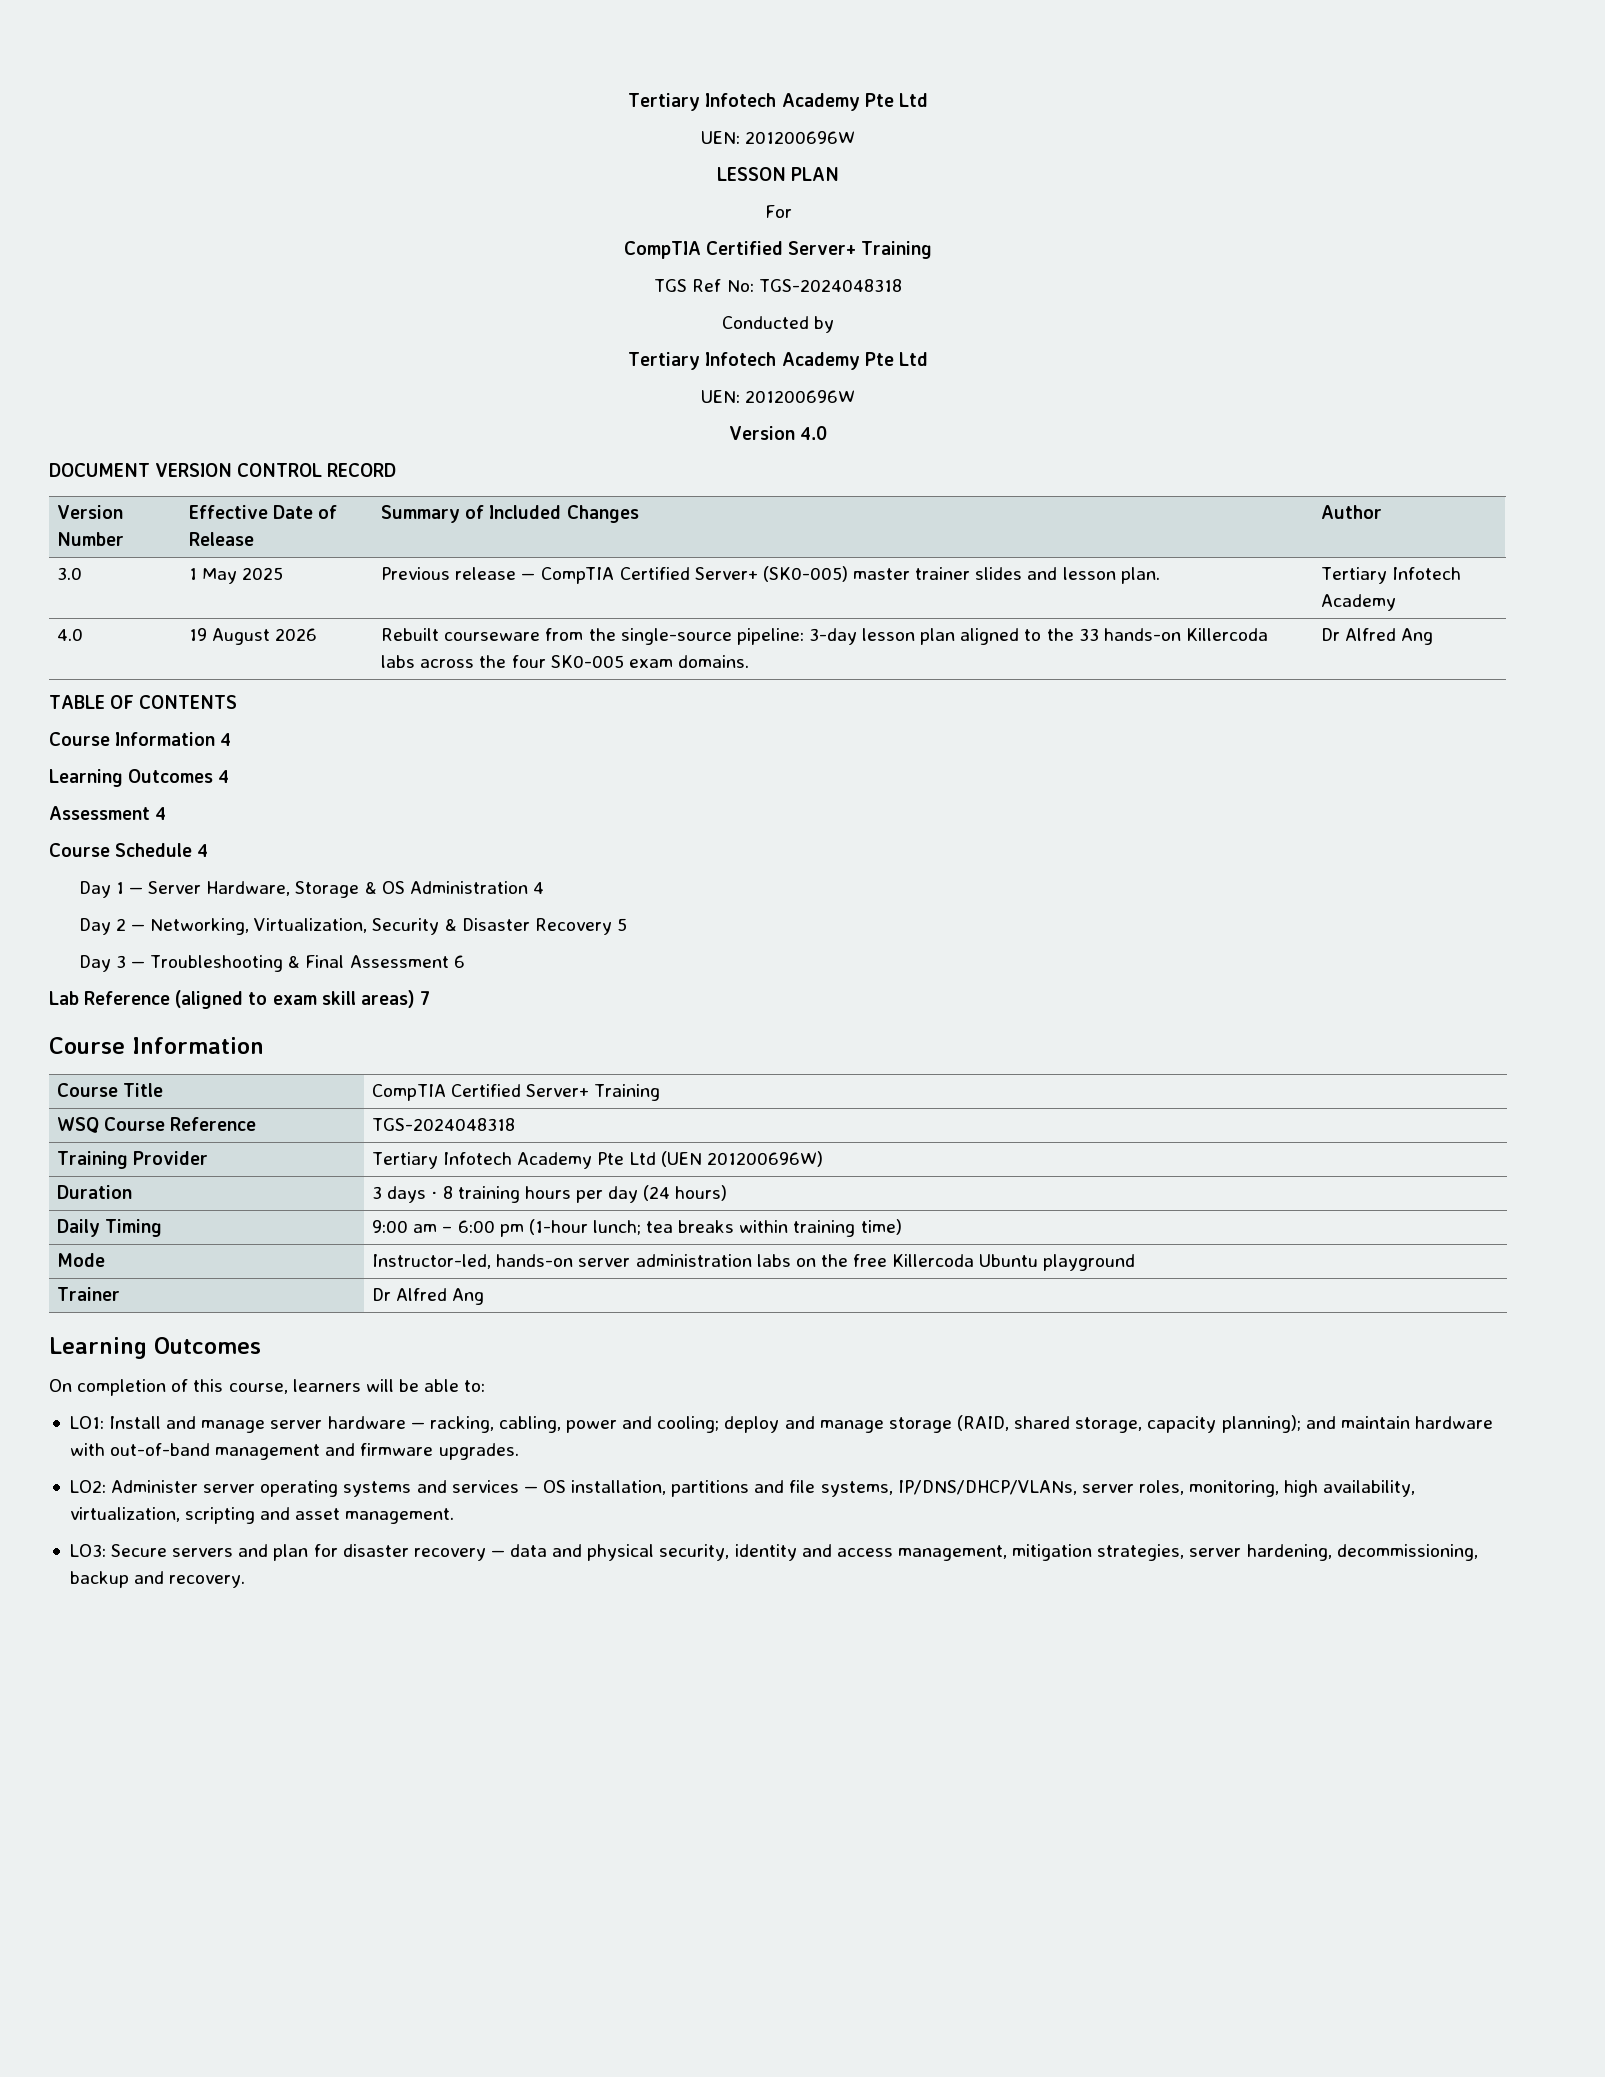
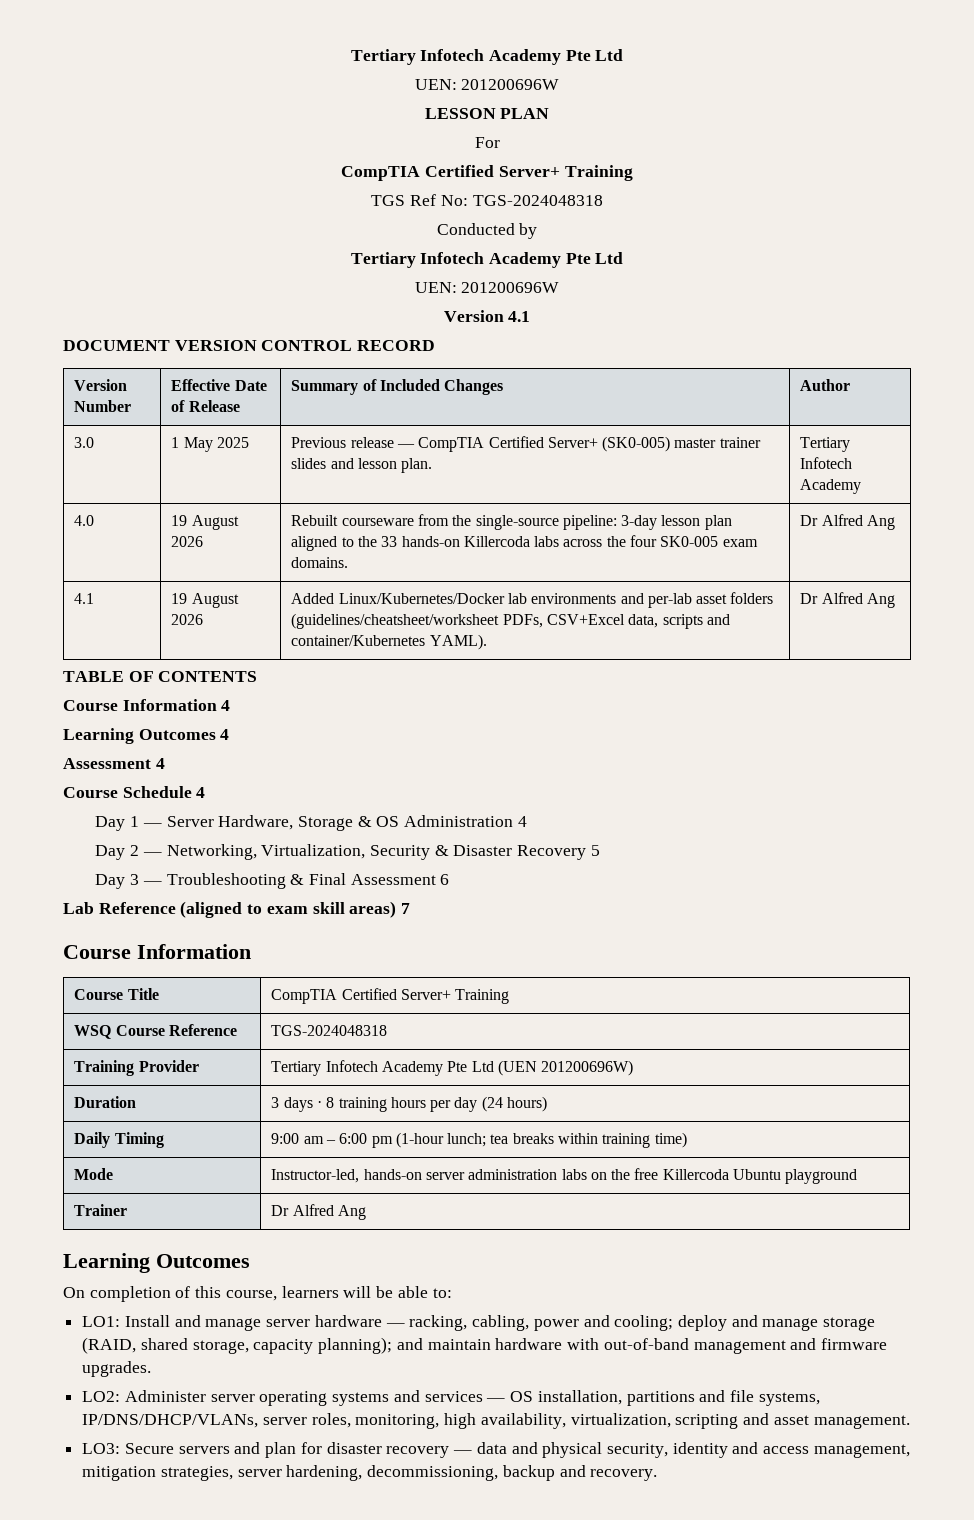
- Version 4.0
+ Version 4.1
+ 4.1 | 19 August 2026 | Added Linux/Kubernetes/Docker lab environments and per-lab asset folders (guidelines/cheatsheet/worksheet PDFs, CSV+Excel data, scripts and container/Kubernetes YAML). | Dr Alfred Ang

